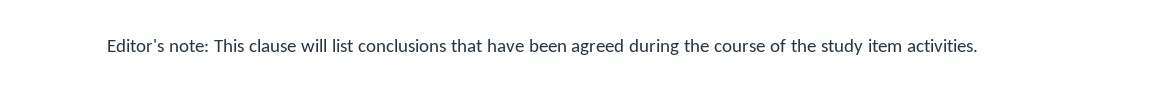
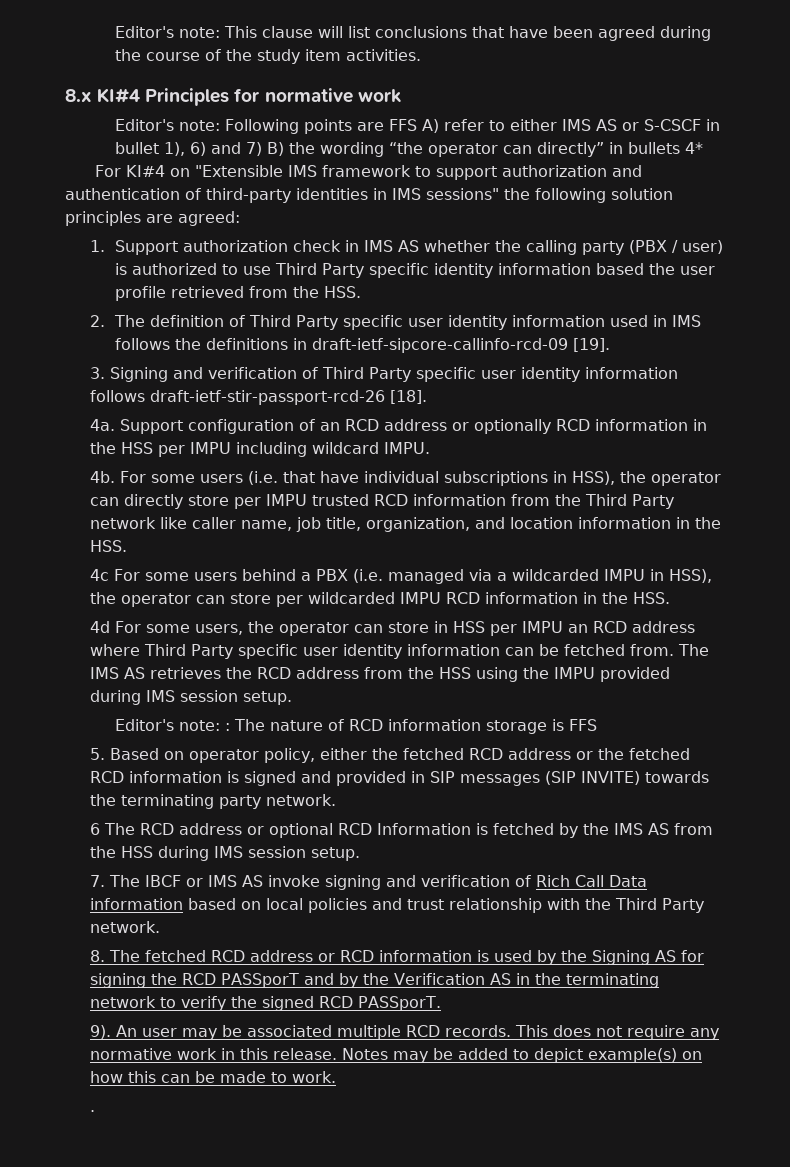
+ 8.x KI#4 Principles for normative work
+ Editor's note: Following points are FFS A) refer to either IMS AS or S-CSCF in bullet 1), 6) and 7) B) the wording “the operator can directly” in bullets 4*
+ For KI#4 on "Extensible IMS framework to support authorization and authentication of third-party identities in IMS sessions" the following solution principles are agreed:
+ 1. Support authorization check in IMS AS whether the calling party (PBX / user) is authorized to use Third Party specific identity information based the user profile retrieved from the HSS.
+ 2. The definition of Third Party specific user identity information used in IMS follows the definitions in draft-ietf-sipcore-callinfo-rcd-09 [19].
+ 3. Signing and verification of Third Party specific user identity information follows draft-ietf-stir-passport-rcd-26 [18].
+ 4a. Support configuration of an RCD address or optionally RCD information in the HSS per IMPU including wildcard IMPU.
+ 4b. For some users (i.e. that have individual subscriptions in HSS), the operator can directly store per IMPU trusted RCD information from the Third Party network like caller name, job title, organization, and location information in the HSS.
+ 4c For some users behind a PBX (i.e. managed via a wildcarded IMPU in HSS), the operator can store per wildcarded IMPU RCD information in the HSS.
+ 4d For some users, the operator can store in HSS per IMPU an RCD address where Third Party specific user identity information can be fetched from. The IMS AS retrieves the RCD address from the HSS using the IMPU provided during IMS session setup.
+ Editor's note: : The nature of RCD information storage is FFS
+ 5. Based on operator policy, either the fetched RCD address or the fetched RCD information is signed and provided in SIP messages (SIP INVITE) towards the terminating party network.
+ 6 The RCD address or optional RCD Information is fetched by the IMS AS from the HSS during IMS session setup.
+ 7. The IBCF or IMS AS invoke signing and verification of Rich Call Data information based on local policies and trust relationship with the Third Party network.
+ 8. The fetched RCD address or RCD information is used by the Signing AS for signing the RCD PASSporT and by the Verification AS in the terminating network to verify the signed RCD PASSporT.
+ 9). An user may be associated multiple RCD records. This does not require any normative work in this release. Notes may be added to depict example(s) on how this can be made to work.
+ .

